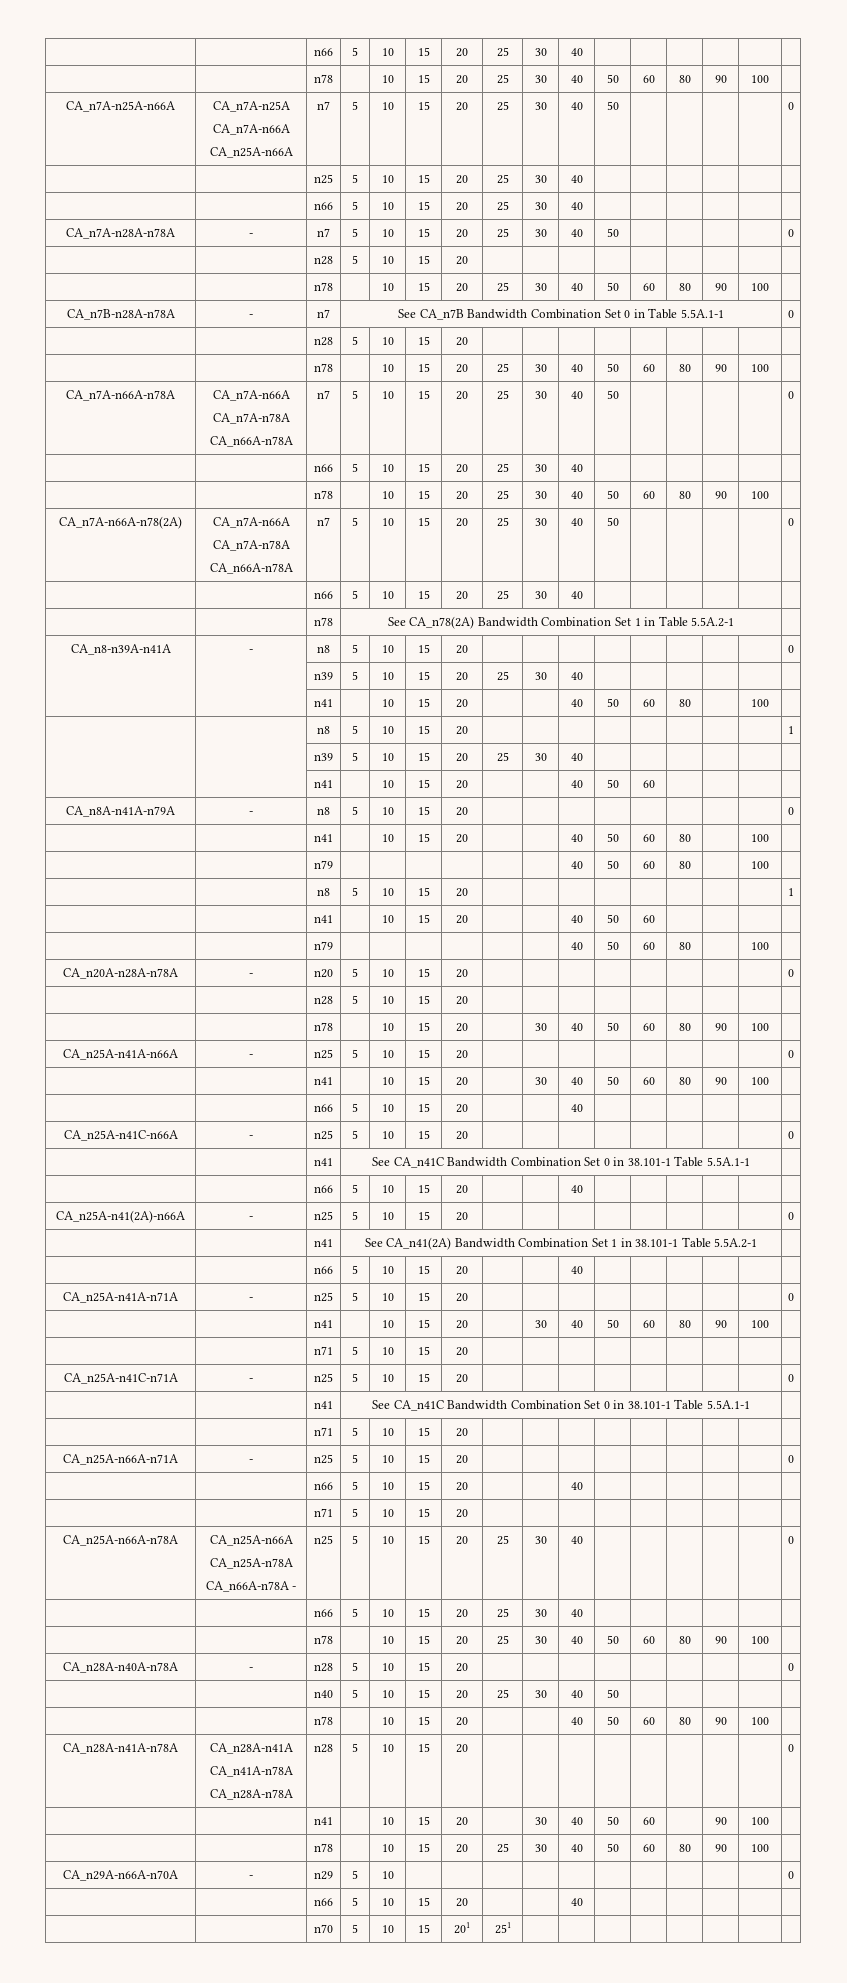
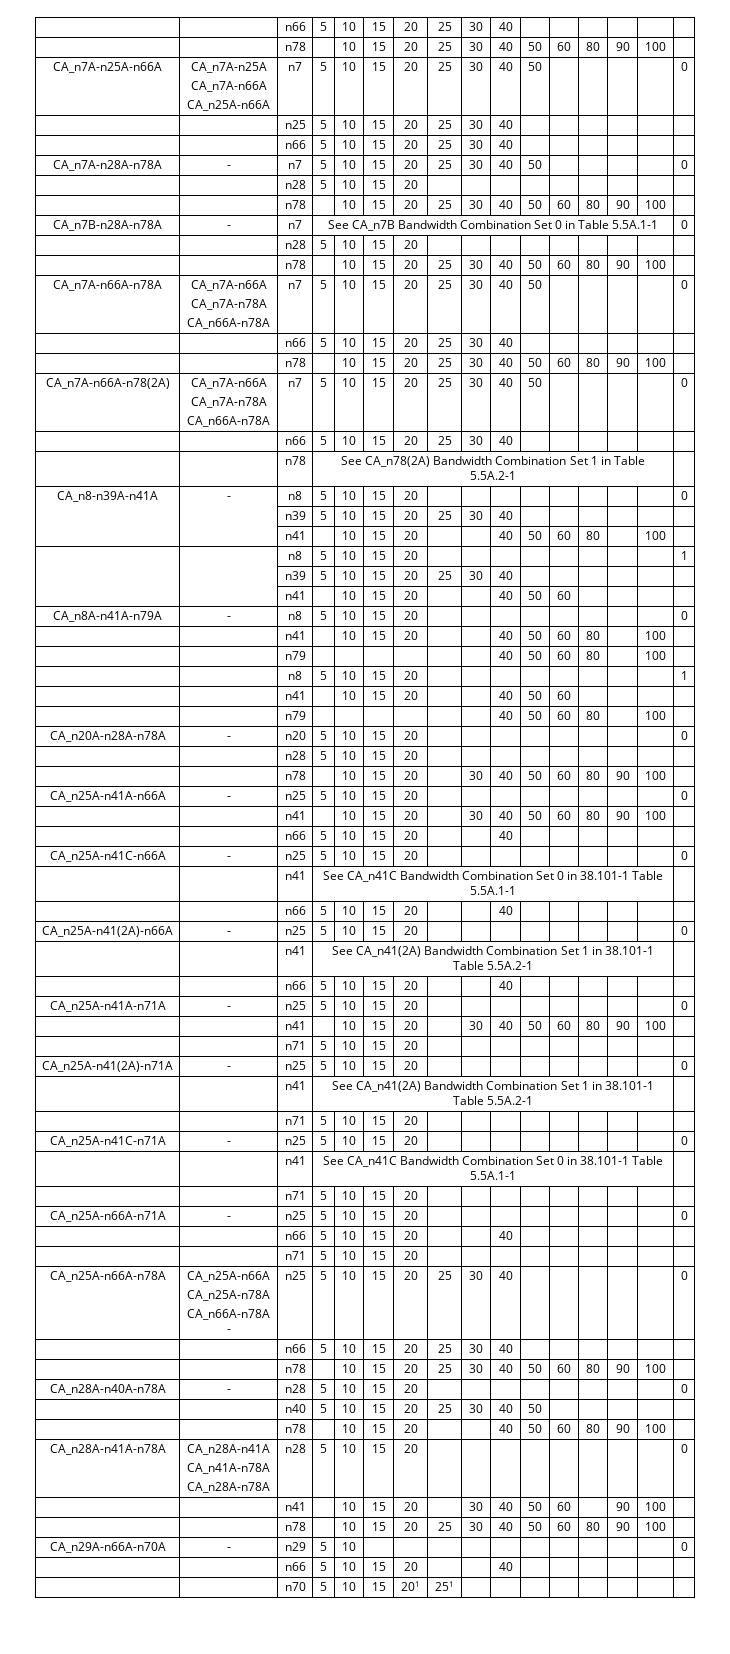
+ CA_n25A-n41(2A)-n71A | - | n25 | 5 | 10 | 15 | 20 | | | | | | | | | 0
+ | | n41 | See CA_n41(2A) Bandwidth Combination Set 1 in 38.101-1 Table 5.5A.2-1 |
+ | | n71 | 5 | 10 | 15 | 20 | | | | | | | | |

